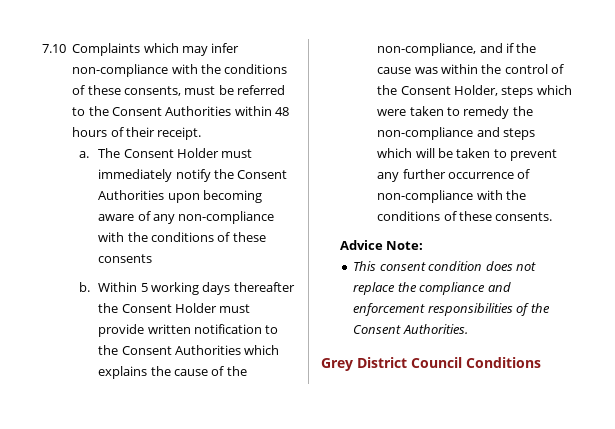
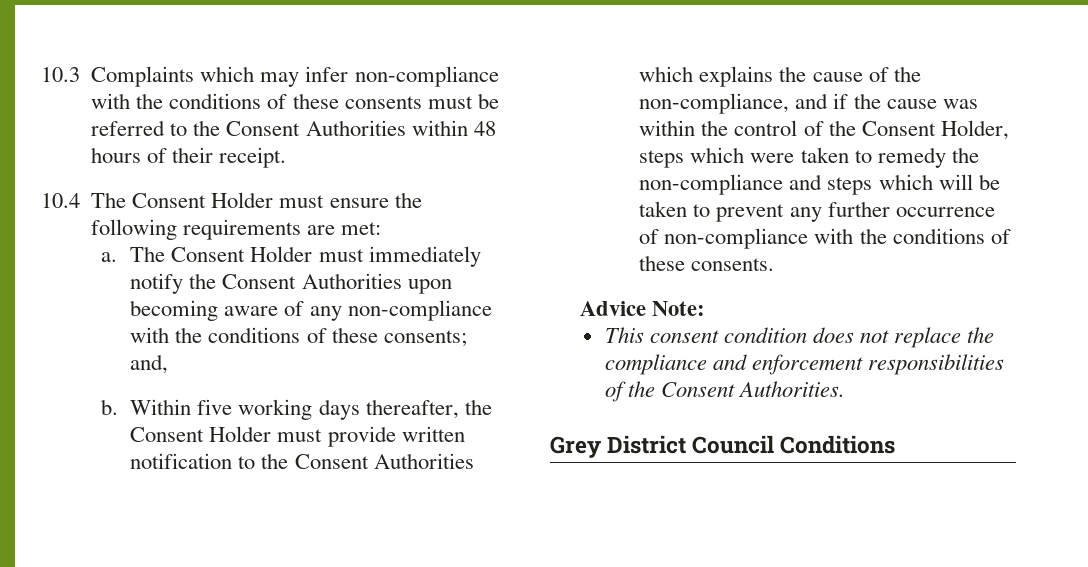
- 7.10 Complaints which may infer non-compliance with the conditions of these consents, must be referred to the Consent Authorities within 48 hours of their receipt.
+ 10.3 Complaints which may infer non-compliance with the conditions of these consents must be referred to the Consent Authorities within 48 hours of their receipt.
+ 10.4 The Consent Holder must ensure the following requirements are met:
- The Consent Holder must immediately notify the Consent Authorities upon becoming aware of any non-compliance with the conditions of these consents
+ The Consent Holder must immediately notify the Consent Authorities upon becoming aware of any non-compliance with the conditions of these consents; and,
- Within 5 working days thereafter the Consent Holder must provide written notification to the Consent Authorities which explains the cause of the non-compliance, and if the cause was within the control of the Consent Holder, steps which were taken to remedy the non-compliance and steps which will be taken to prevent any further occurrence of non-compliance with the conditions of these consents.
+ Within five working days thereafter, the Consent Holder must provide written notification to the Consent Authorities which explains the cause of the non-compliance, and if the cause was within the control of the Consent Holder, steps which were taken to remedy the non-compliance and steps which will be taken to prevent any further occurrence of non-compliance with the conditions of these consents.

